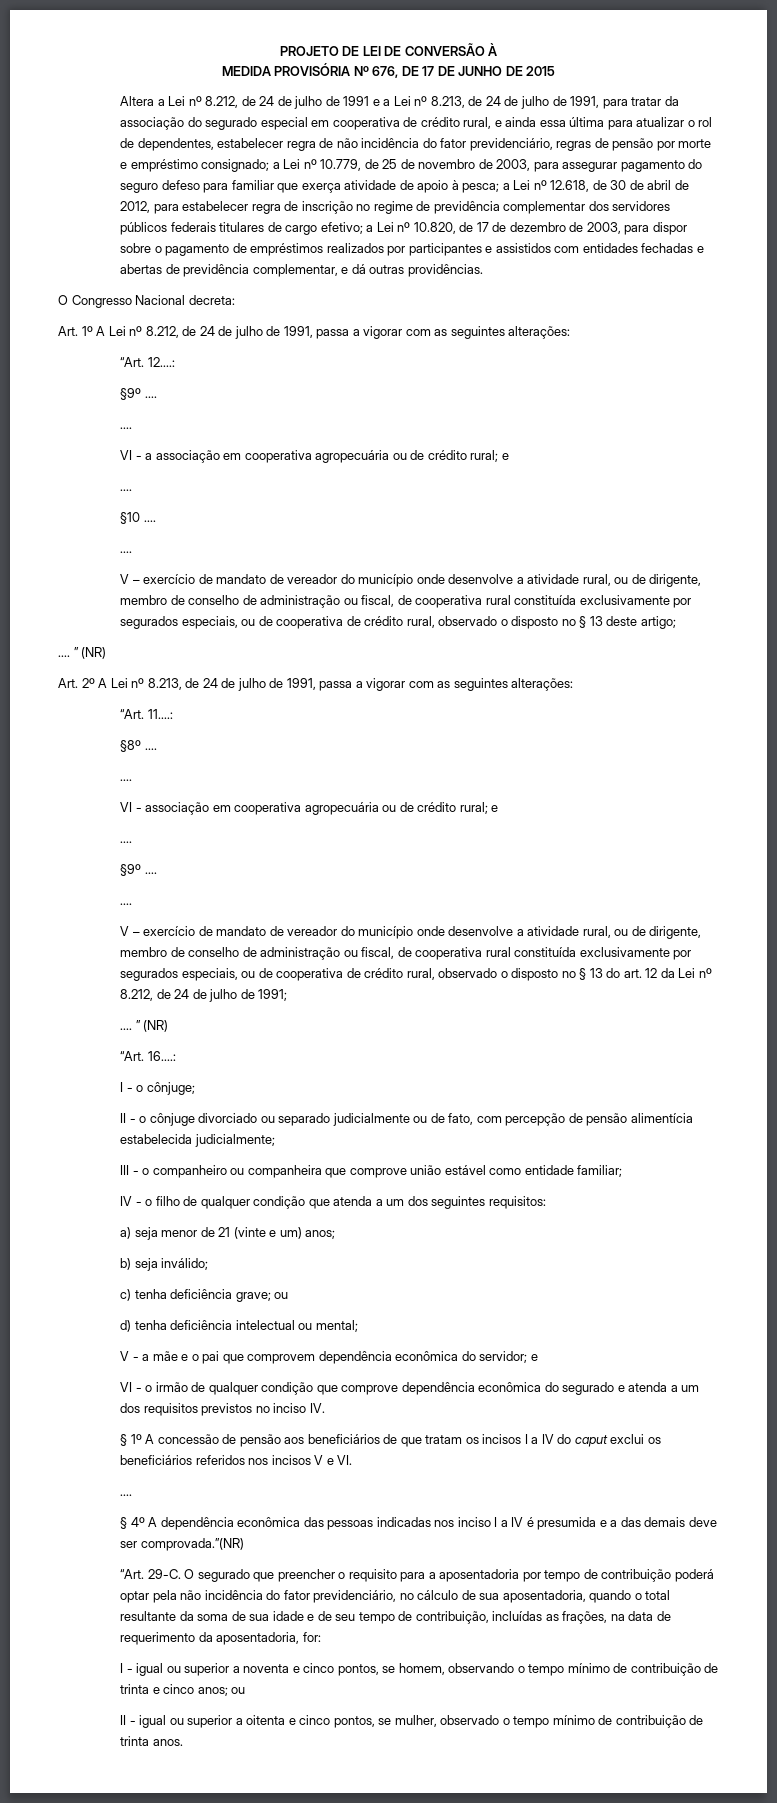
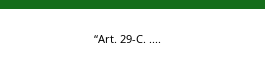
- PROJETO DE LEI DE CONVERSÃO À
- MEDIDA PROVISÓRIA Nº 676, DE 17 DE JUNHO DE 2015
- Altera a Lei nº 8.212, de 24 de julho de 1991 e a Lei nº 8.213, de 24 de julho de 1991, para tratar da associação do segurado especial em cooperativa de crédito rural, e ainda essa última para atualizar o rol de dependentes, estabelecer regra de não incidência do fator previdenciário, regras de pensão por morte e empréstimo consignado; a Lei nº 10.779, de 25 de novembro de 2003, para assegurar pagamento do seguro defeso para familiar que exerça atividade de apoio à pesca; a Lei nº 12.618, de 30 de abril de 2012, para estabelecer regra de inscrição no regime de previdência complementar dos servidores públicos federais titulares de cargo efetivo; a Lei nº 10.820, de 17 de dezembro de 2003, para dispor sobre o pagamento de empréstimos realizados por participantes e assistidos com entidades fechadas e abertas de previdência complementar, e dá outras providências.
- O Congresso Nacional decreta:
- Art. 1º A Lei nº 8.212, de 24 de julho de 1991, passa a vigorar com as seguintes alterações:
- “Art. 12....:
- §9º ....
- ....
- VI - a associação em cooperativa agropecuária ou de crédito rural; e
- ....
- §10 ....
- ....
- V – exercício de mandato de vereador do município onde desenvolve a atividade rural, ou de dirigente, membro de conselho de administração ou fiscal, de cooperativa rural constituída exclusivamente por segurados especiais, ou de cooperativa de crédito rural, observado o disposto no § 13 deste artigo;
- .... ” (NR)
- Art. 2º A Lei nº 8.213, de 24 de julho de 1991, passa a vigorar com as seguintes alterações:
- “Art. 11....:
- §8º ....
- ....
- VI - associação em cooperativa agropecuária ou de crédito rural; e
- ....
- §9º ....
- ....
- V – exercício de mandato de vereador do município onde desenvolve a atividade rural, ou de dirigente, membro de conselho de administração ou fiscal, de cooperativa rural constituída exclusivamente por segurados especiais, ou de cooperativa de crédito rural, observado o disposto no § 13 do art. 12 da Lei nº 8.212, de 24 de julho de 1991;
- .... ” (NR)
- “Art. 16....:
- I - o cônjuge;
- II - o cônjuge divorciado ou separado judicialmente ou de fato, com percepção de pensão alimentícia estabelecida judicialmente;
- III - o companheiro ou companheira que comprove união estável como entidade familiar;
- IV - o filho de qualquer condição que atenda a um dos seguintes requisitos:
- a) seja menor de 21 (vinte e um) anos;
- b) seja inválido;
- c) tenha deficiência grave; ou
- d) tenha deficiência intelectual ou mental;
- V - a mãe e o pai que comprovem dependência econômica do servidor; e
- VI - o irmão de qualquer condição que comprove dependência econômica do segurado e atenda a um dos requisitos previstos no inciso IV.
- § 1º A concessão de pensão aos beneficiários de que tratam os incisos I a IV do caput exclui os beneficiários referidos nos incisos V e VI.
- ....
- § 4º A dependência econômica das pessoas indicadas nos inciso I a IV é presumida e a das demais deve ser comprovada.”(NR)
- “Art. 29-C. O segurado que preencher o requisito para a aposentadoria por tempo de contribuição poderá optar pela não incidência do fator previdenciário, no cálculo de sua aposentadoria, quando o total resultante da soma de sua idade e de seu tempo de contribuição, incluídas as frações, na data de requerimento da aposentadoria, for:
- I - igual ou superior a noventa e cinco pontos, se homem, observando o tempo mínimo de contribuição de trinta e cinco anos; ou
- II - igual ou superior a oitenta e cinco pontos, se mulher, observado o tempo mínimo de contribuição de trinta anos.
+ “Art. 29-C. ....

